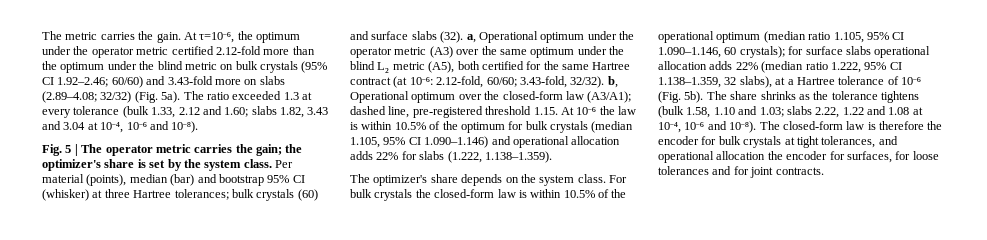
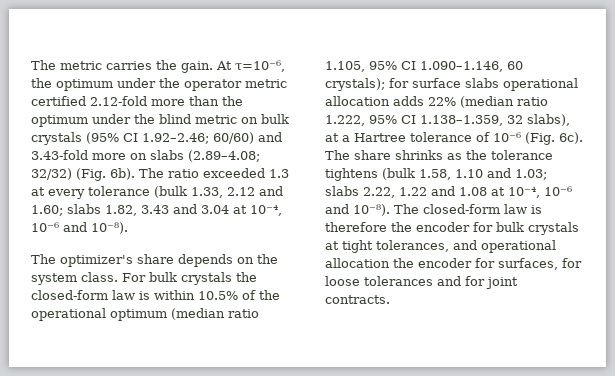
- At τ=10⁻⁶, the optimum under the operator metric certified 2.12-fold more than the optimum under the blind metric on bulk crystals (95% CI 1.92–2.46; 60/60) and 3.43-fold more on slabs (2.89–4.08; 32/32) (Fig. 5a).
+ At τ=10⁻⁶, the optimum under the operator metric certified 2.12-fold more than the optimum under the blind metric on bulk crystals (95% CI 1.92–2.46; 60/60) and 3.43-fold more on slabs (2.89–4.08; 32/32) (Fig. 6b).
- Fig. 5 | The operator metric carries the gain; the optimizer's share is set by the system class. Per material (points), median (bar) and bootstrap 95% CI (whisker) at three Hartree tolerances; bulk crystals (60) and surface slabs (32). a, Operational optimum under the operator metric (A3) over the same optimum under the blind L₂ metric (A5), both certified for the same Hartree contract (at 10⁻⁶: 2.12-fold, 60/60; 3.43-fold, 32/32). b, Operational optimum over the closed-form law (A3/A1); dashed line, pre-registered threshold 1.15. At 10⁻⁶ the law is within 10.5% of the optimum for bulk crystals (median 1.105, 95% CI 1.090–1.146) and operational allocation adds 22% for slabs (1.222, 1.138–1.359).
- For bulk crystals the closed-form law is within 10.5% of the operational optimum (median ratio 1.105, 95% CI 1.090–1.146, 60 crystals); for surface slabs operational allocation adds 22% (median ratio 1.222, 95% CI 1.138–1.359, 32 slabs), at a Hartree tolerance of 10⁻⁶ (Fig. 5b).
+ For bulk crystals the closed-form law is within 10.5% of the operational optimum (median ratio 1.105, 95% CI 1.090–1.146, 60 crystals); for surface slabs operational allocation adds 22% (median ratio 1.222, 95% CI 1.138–1.359, 32 slabs), at a Hartree tolerance of 10⁻⁶ (Fig. 6c).

